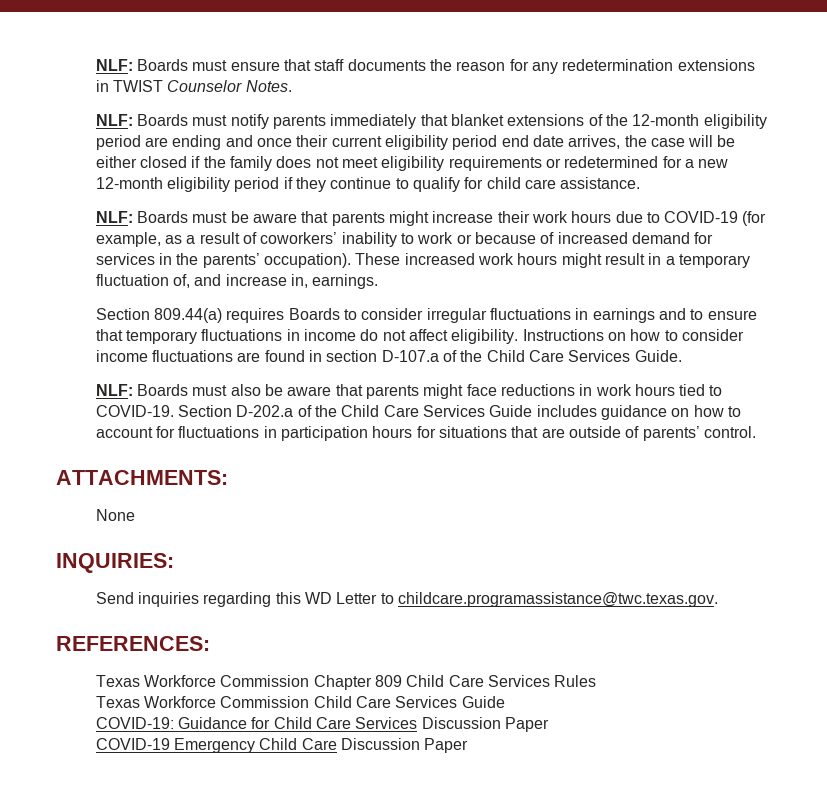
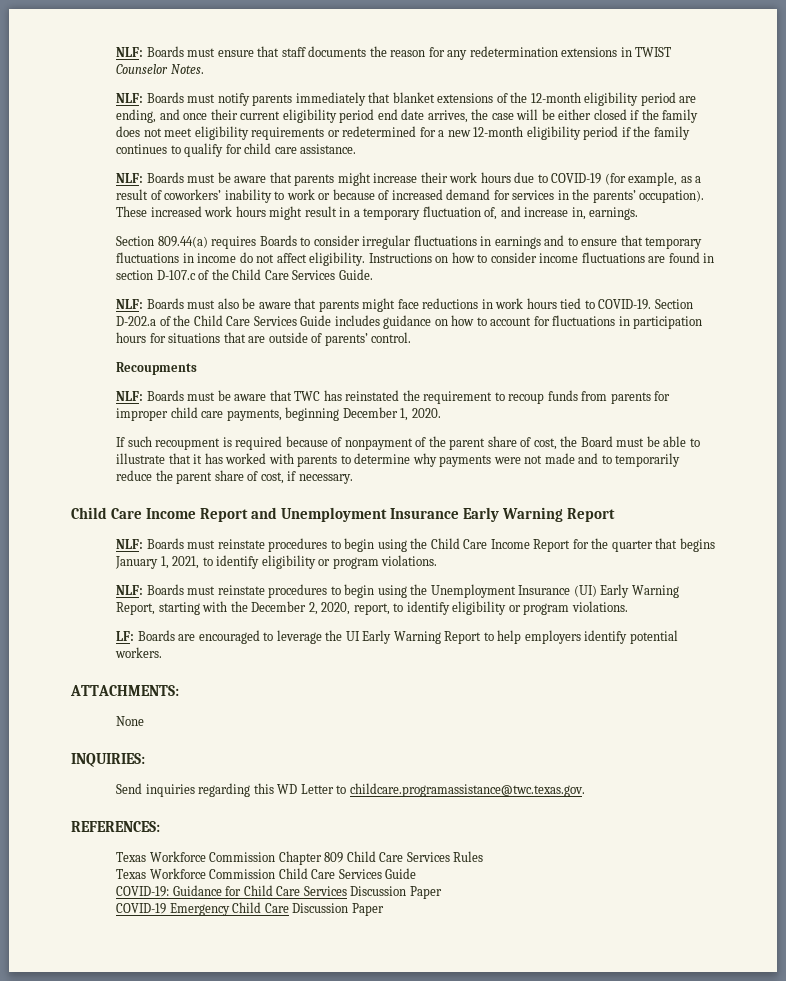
- NLF: Boards must notify parents immediately that blanket extensions of the 12-month eligibility period are ending and once their current eligibility period end date arrives, the case will be either closed if the family does not meet eligibility requirements or redetermined for a new 12-month eligibility period if they continue to qualify for child care assistance.
+ NLF: Boards must notify parents immediately that blanket extensions of the 12-month eligibility period are ending, and once their current eligibility period end date arrives, the case will be either closed if the family does not meet eligibility requirements or redetermined for a new 12-month eligibility period if the family continues to qualify for child care assistance.
- Instructions on how to consider income fluctuations are found in section D-107.a of the Child Care Services Guide.
+ Instructions on how to consider income fluctuations are found in section D-107.c of the Child Care Services Guide.
+ Recoupments
+ NLF: Boards must be aware that TWC has reinstated the requirement to recoup funds from parents for improper child care payments, beginning December 1, 2020.
+ If such recoupment is required because of nonpayment of the parent share of cost, the Board must be able to illustrate that it has worked with parents to determine why payments were not made and to temporarily reduce the parent share of cost, if necessary.
+ Child Care Income Report and Unemployment Insurance Early Warning Report
+ NLF: Boards must reinstate procedures to begin using the Child Care Income Report for the quarter that begins January 1, 2021, to identify eligibility or program violations.
+ NLF: Boards must reinstate procedures to begin using the Unemployment Insurance (UI) Early Warning Report, starting with the December 2, 2020, report, to identify eligibility or program violations.
+ LF: Boards are encouraged to leverage the UI Early Warning Report to help employers identify potential workers.

